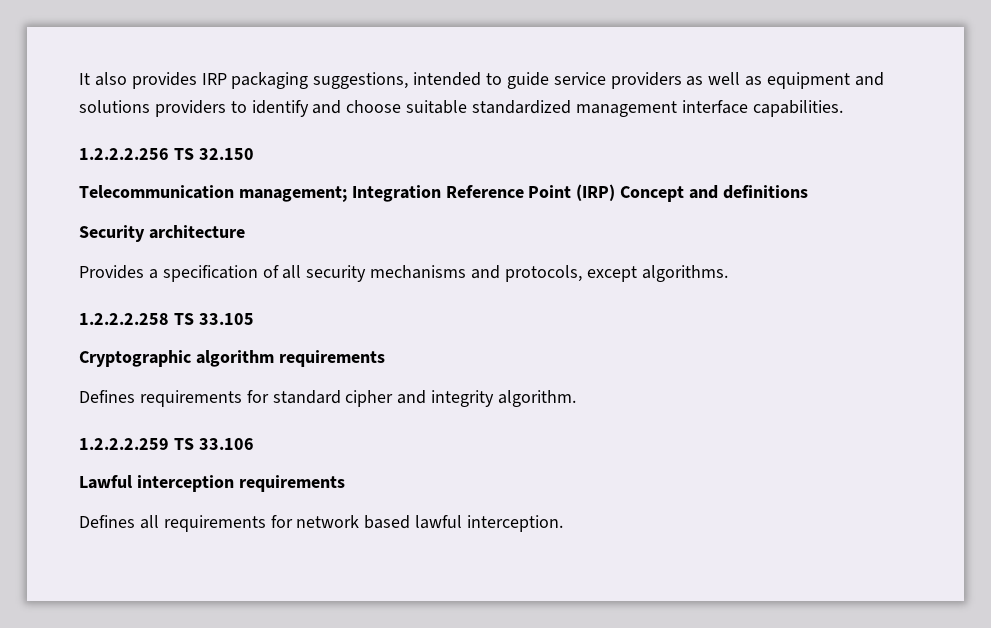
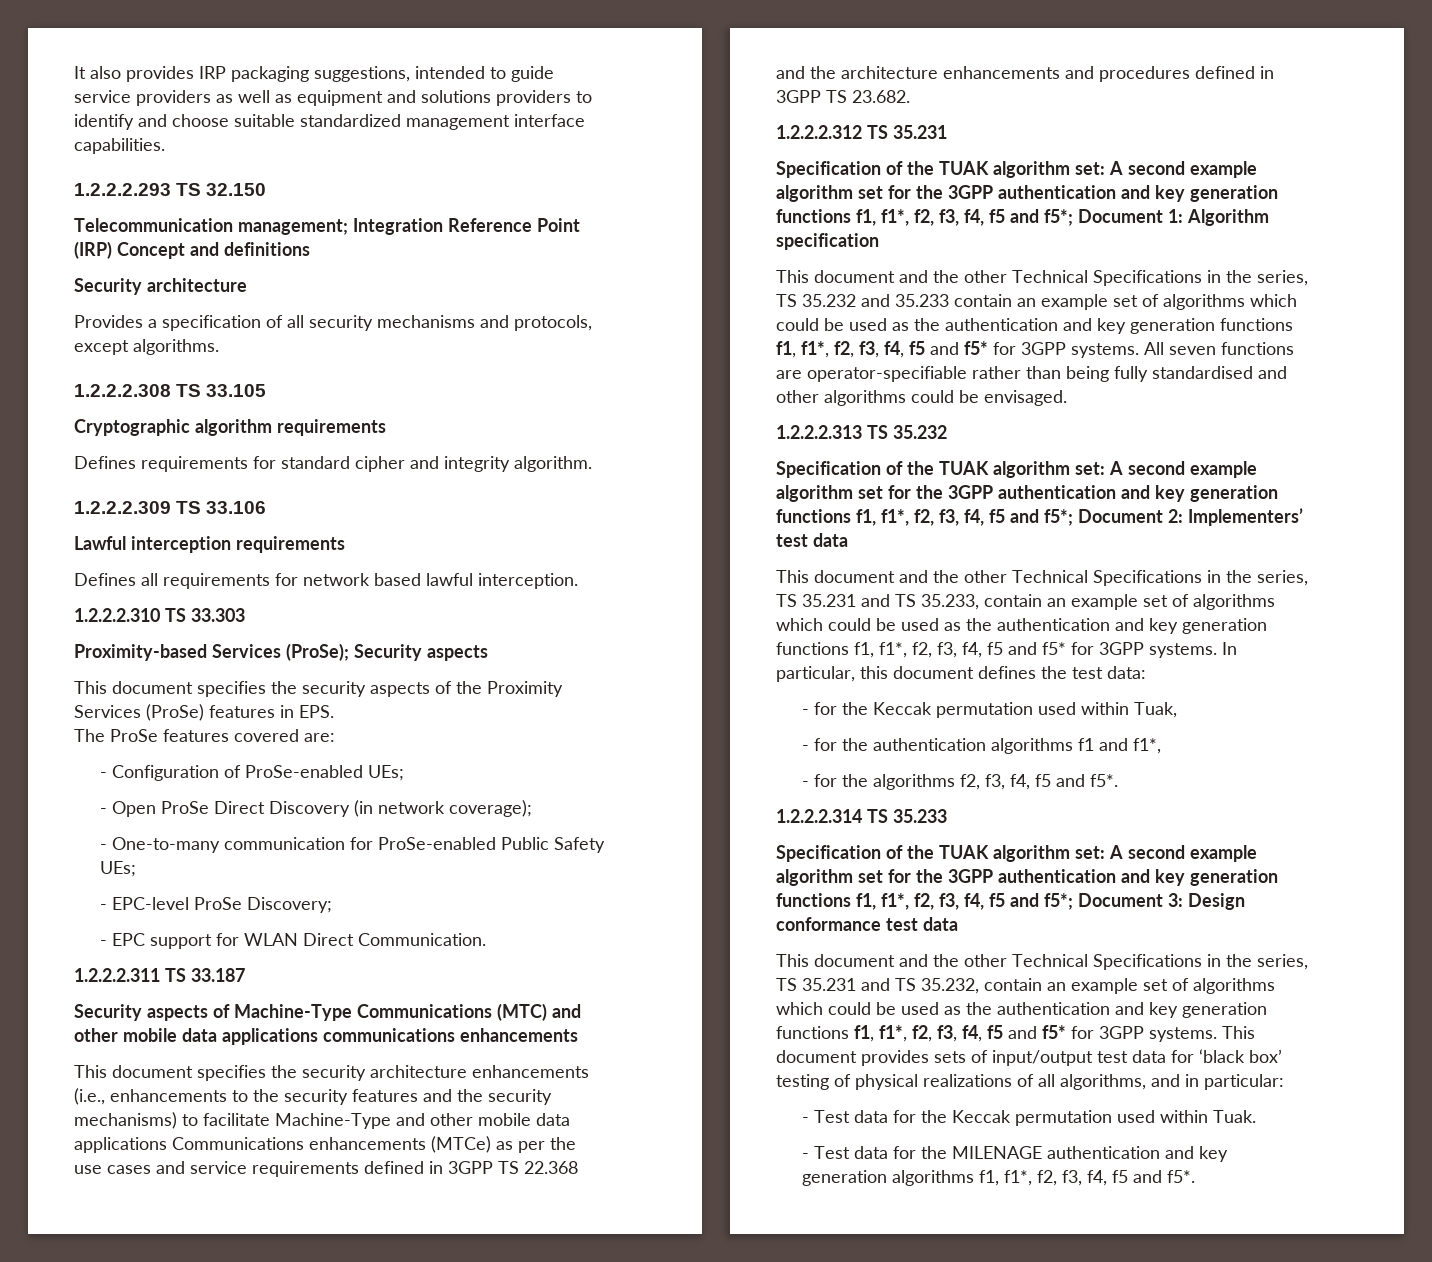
- 1.2.2.2.256 TS 32.150
+ 1.2.2.2.293 TS 32.150
- 1.2.2.2.258 TS 33.105
+ 1.2.2.2.308 TS 33.105
- 1.2.2.2.259 TS 33.106
+ 1.2.2.2.309 TS 33.106
+ 1.2.2.2.310 TS 33.303
+ Proximity-based Services (ProSe); Security aspects
+ This document specifies the security aspects of the Proximity Services (ProSe) features in EPS.
+ The ProSe features covered are:
+ - Configuration of ProSe-enabled UEs;
+ - Open ProSe Direct Discovery (in network coverage);
+ - One-to-many communication for ProSe-enabled Public Safety UEs;
+ - EPC-level ProSe Discovery;
+ - EPC support for WLAN Direct Communication.
+ 1.2.2.2.311 TS 33.187
+ Security aspects of Machine-Type Communications (MTC) and other mobile data applications communications enhancements
+ This document specifies the security architecture enhancements (i.e., enhancements to the security features and the security mechanisms) to facilitate Machine-Type and other mobile data applications Communications enhancements (MTCe) as per the use cases and service requirements defined in 3GPP TS 22.368 and the architecture enhancements and procedures defined in 3GPP TS 23.682.
+ 1.2.2.2.312 TS 35.231
+ Specification of the TUAK algorithm set: A second example algorithm set for the 3GPP authentication and key generation functions f1, f1*, f2, f3, f4, f5 and f5*; Document 1: Algorithm specification
+ This document and the other Technical Specifications in the series, TS 35.232 and 35.233 contain an example set of algorithms which could be used as the authentication and key generation functions f1, f1*, f2, f3, f4, f5 and f5* for 3GPP systems. All seven functions are operator-specifiable rather than being fully standardised and other algorithms could be envisaged.
+ 1.2.2.2.313 TS 35.232
+ Specification of the TUAK algorithm set: A second example algorithm set for the 3GPP authentication and key generation functions f1, f1*, f2, f3, f4, f5 and f5*; Document 2: Implementers’ test data
+ This document and the other Technical Specifications in the series, TS 35.231 and TS 35.233, contain an example set of algorithms which could be used as the authentication and key generation functions f1, f1*, f2, f3, f4, f5 and f5* for 3GPP systems. In particular, this document defines the test data:
+ - for the Keccak permutation used within Tuak,
+ - for the authentication algorithms f1 and f1*,
+ - for the algorithms f2, f3, f4, f5 and f5*.
+ 1.2.2.2.314 TS 35.233
+ Specification of the TUAK algorithm set: A second example algorithm set for the 3GPP authentication and key generation functions f1, f1*, f2, f3, f4, f5 and f5*; Document 3: Design conformance test data
+ This document and the other Technical Specifications in the series, TS 35.231 and TS 35.232, contain an example set of algorithms which could be used as the authentication and key generation functions f1, f1*, f2, f3, f4, f5 and f5* for 3GPP systems. This document provides sets of input/output test data for ‘black box’ testing of physical realizations of all algorithms, and in particular:
+ - Test data for the Keccak permutation used within Tuak.
+ - Test data for the MILENAGE authentication and key generation algorithms f1, f1*, f2, f3, f4, f5 and f5*.

